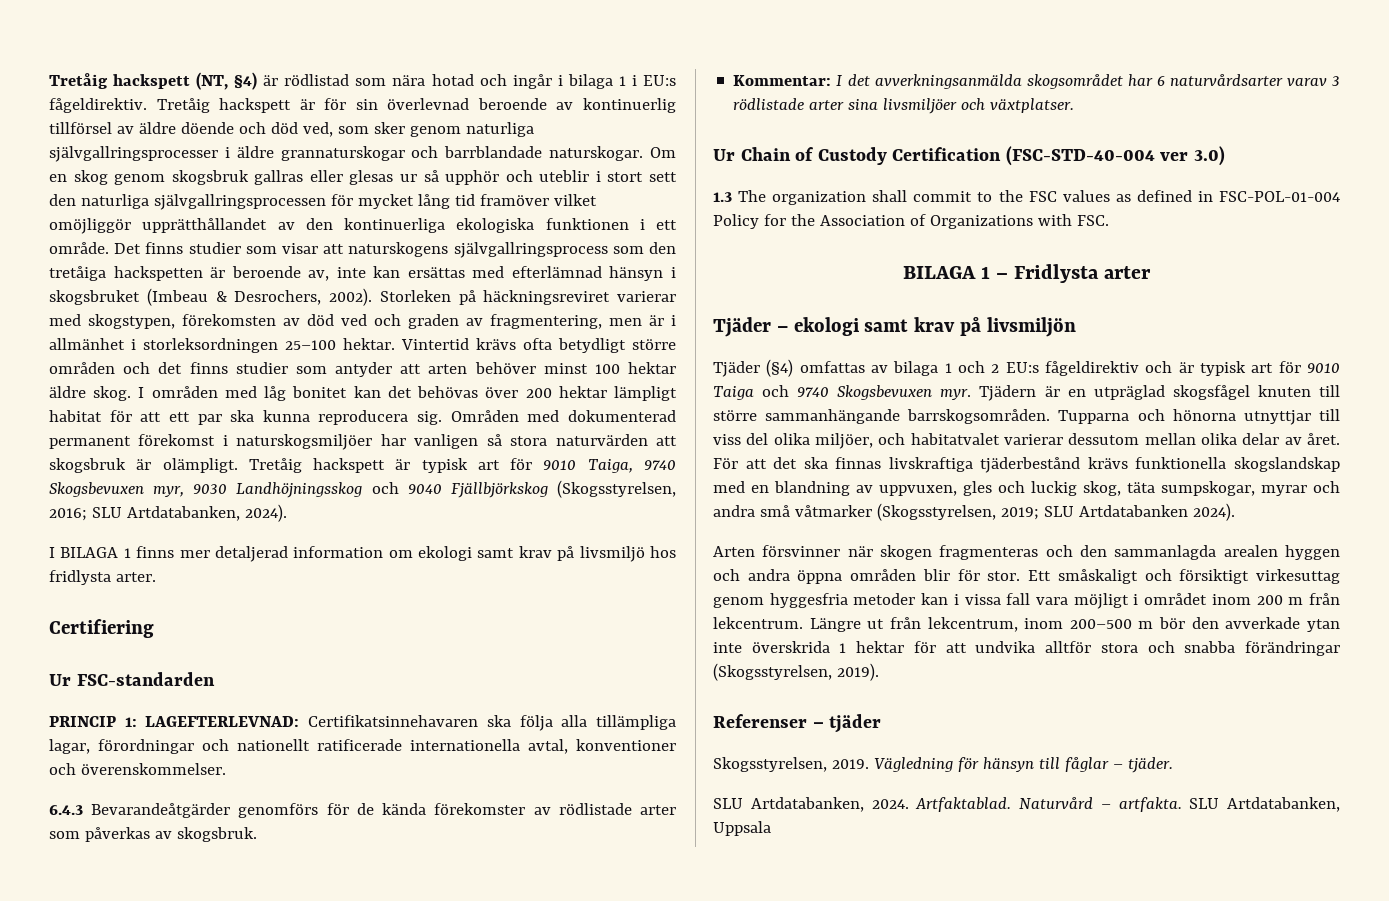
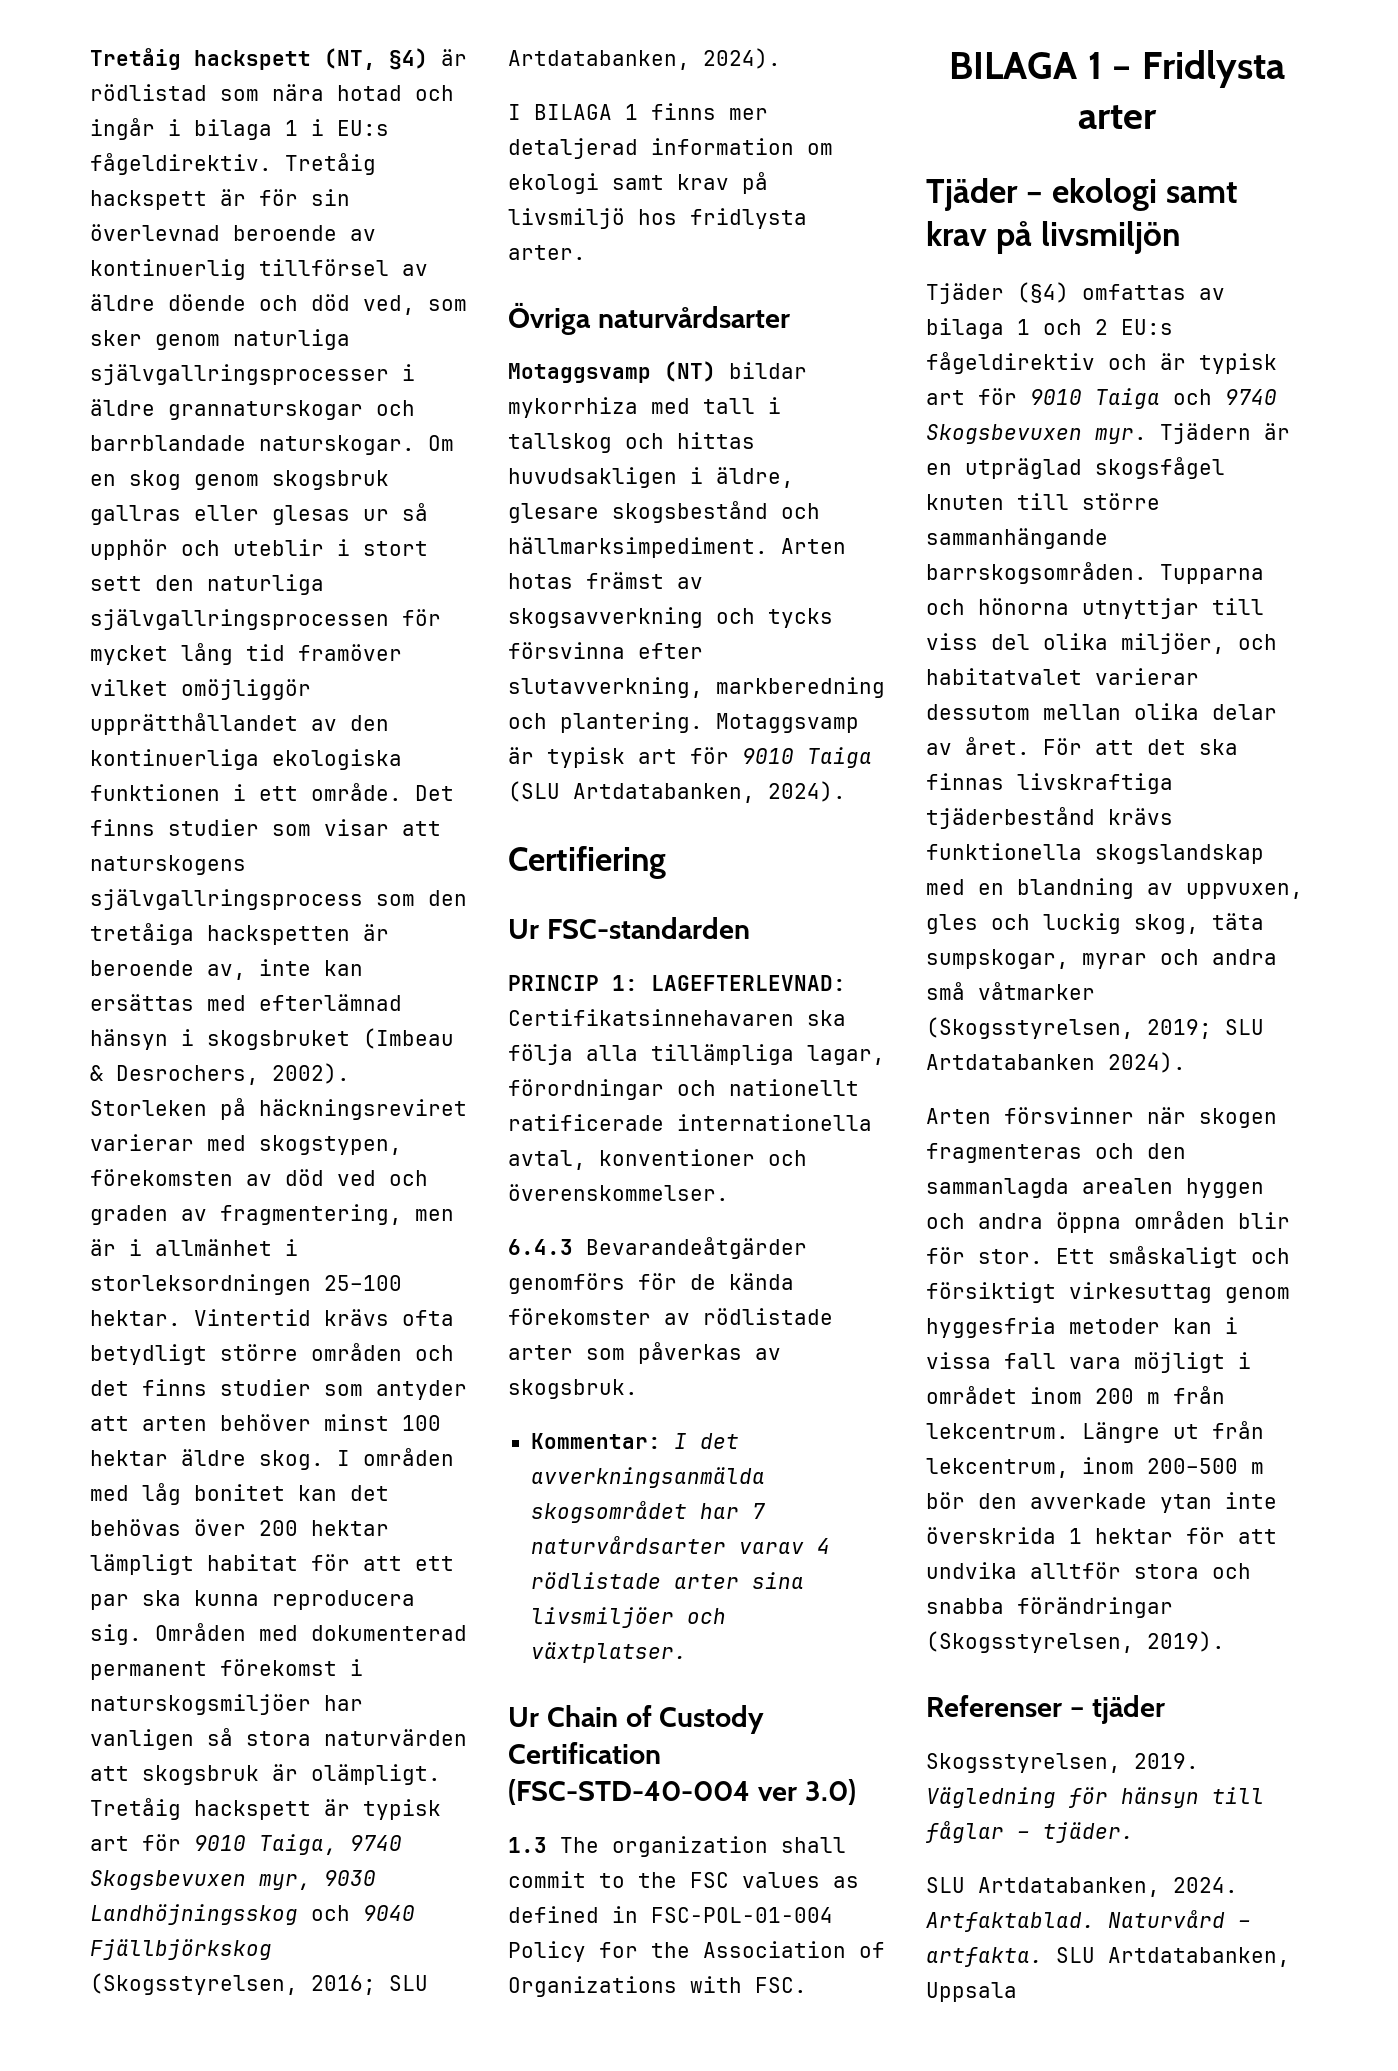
+ Övriga naturvårdsarter
+ Motaggsvamp (NT) bildar mykorrhiza med tall i tallskog och hittas huvudsakligen i äldre, glesare skogsbestånd och hällmarksimpediment. Arten hotas främst av skogsavverkning och tycks försvinna efter slutavverkning, markberedning och plantering. Motaggsvamp är typisk art för 9010 Taiga (SLU Artdatabanken, 2024).
- Kommentar: I det avverkningsanmälda skogsområdet har 6 naturvårdsarter varav 3 rödlistade arter sina livsmiljöer och växtplatser.
+ Kommentar: I det avverkningsanmälda skogsområdet har 7 naturvårdsarter varav 4 rödlistade arter sina livsmiljöer och växtplatser.

